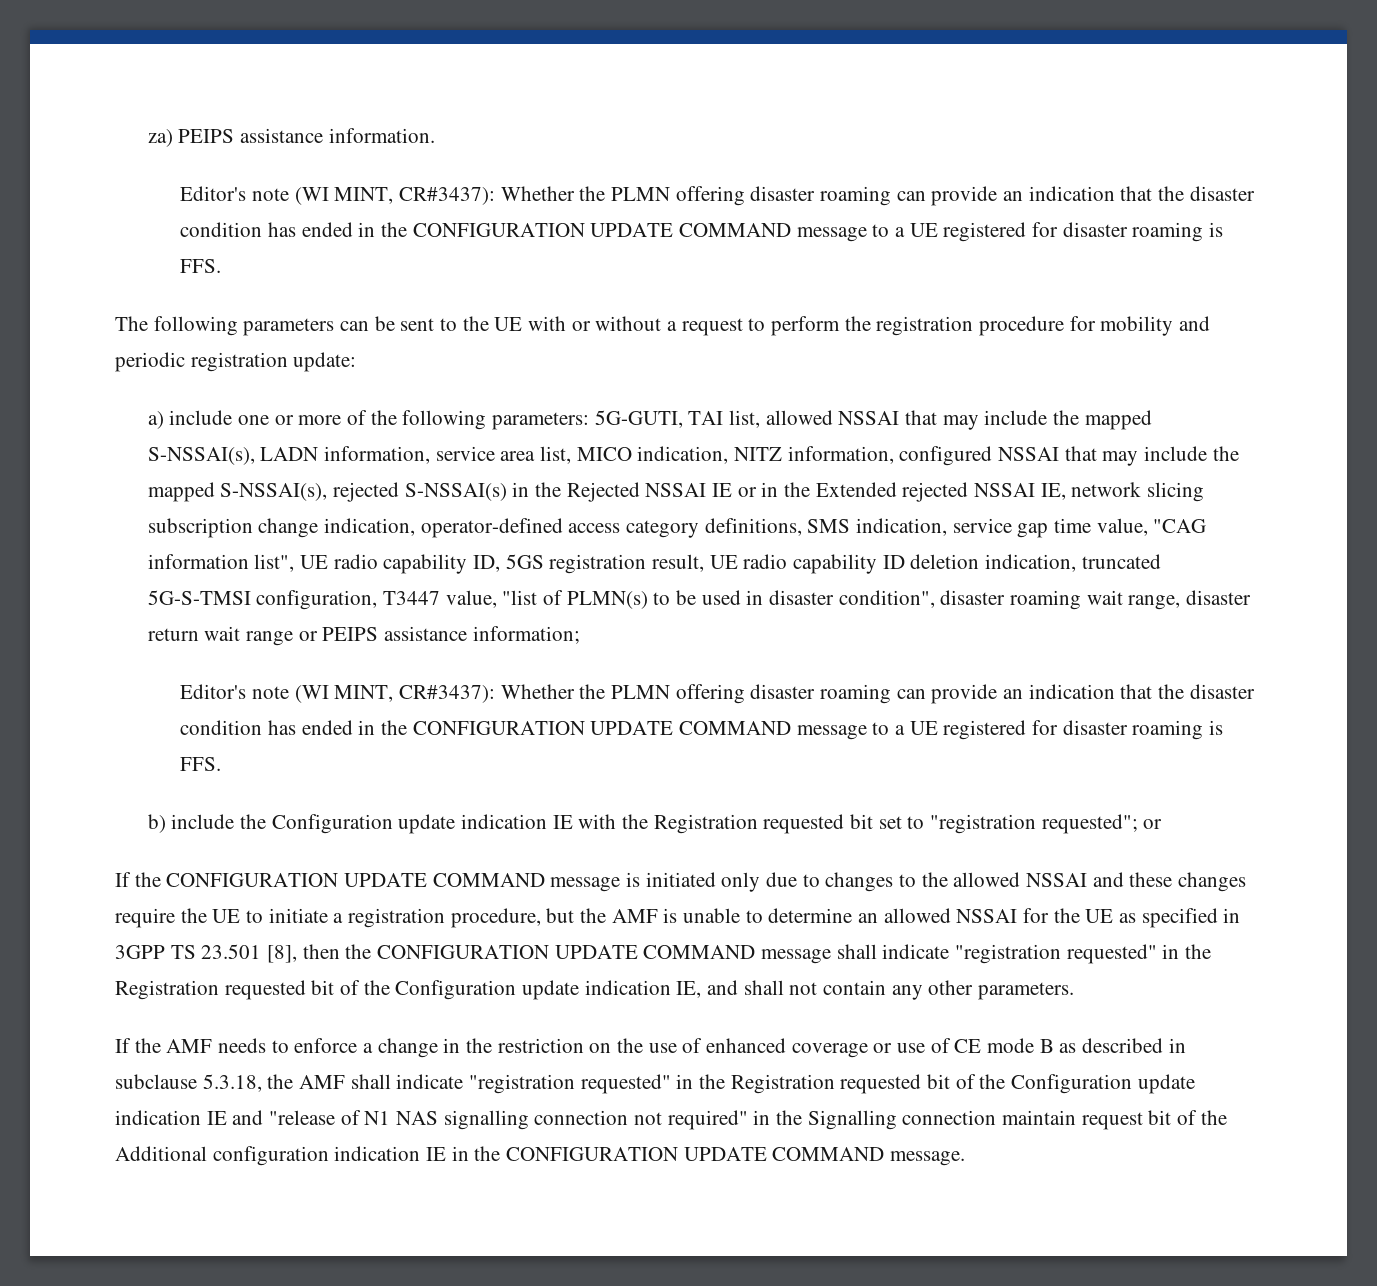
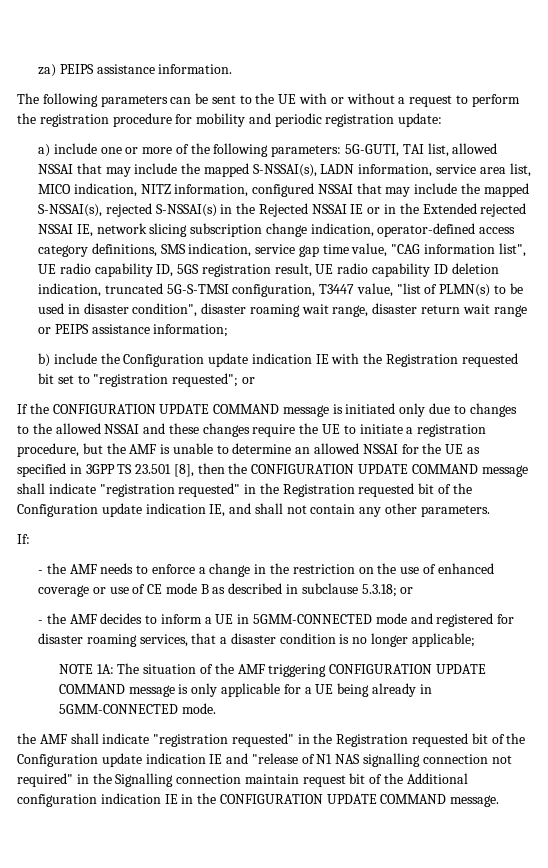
  za) PEIPS assistance information.
- Editor's note (WI MINT, CR#3437): Whether the PLMN offering disaster roaming can provide an indication that the disaster condition has ended in the CONFIGURATION UPDATE COMMAND message to a UE registered for disaster roaming is FFS.
  5G-GUTI, TAI list, allowed NSSAI that may include the mapped S-NSSAI(s), LADN information, service area list, MICO indication, NITZ information, configured NSSAI that may include the mapped S-NSSAI(s), rejected S-NSSAI(s) in the Rejected NSSAI IE or in the Extended rejected NSSAI IE, network slicing subscription change indication, operator-defined access category definitions, SMS indication, service gap time value, "CAG information list", UE radio capability ID, 5GS registration result, UE radio capability ID deletion indication, truncated 5G-S-TMSI configuration, T3447 value, "list of PLMN(s) to be used in disaster condition", disaster roaming wait range, disaster return wait range or PEIPS assistance information;
- Editor's note (WI MINT, CR#3437): Whether the PLMN offering disaster roaming can provide an indication that the disaster condition has ended in the CONFIGURATION UPDATE COMMAND message to a UE registered for disaster roaming is FFS.
- If the AMF needs to enforce a change in the restriction on the use of enhanced coverage or use of CE mode B as described in subclause 5.3.18, the AMF shall indicate "registration requested" in the Registration requested bit of the Configuration update indication IE and "release of N1 NAS signalling connection not required" in the Signalling connection maintain request bit of the Additional configuration indication IE in the CONFIGURATION UPDATE COMMAND message.
+ If:
+ - the AMF needs to enforce a change in the restriction on the use of enhanced coverage or use of CE mode B as described in subclause 5.3.18; or
+ - the AMF decides to inform a UE in 5GMM-CONNECTED mode and registered for disaster roaming services, that a disaster condition is no longer applicable;
+ NOTE 1A: The situation of the AMF triggering CONFIGURATION UPDATE COMMAND message is only applicable for a UE being already in 5GMM-CONNECTED mode.
+ the AMF shall indicate "registration requested" in the Registration requested bit of the Configuration update indication IE and "release of N1 NAS signalling connection not required" in the Signalling connection maintain request bit of the Additional configuration indication IE in the CONFIGURATION UPDATE COMMAND message.

